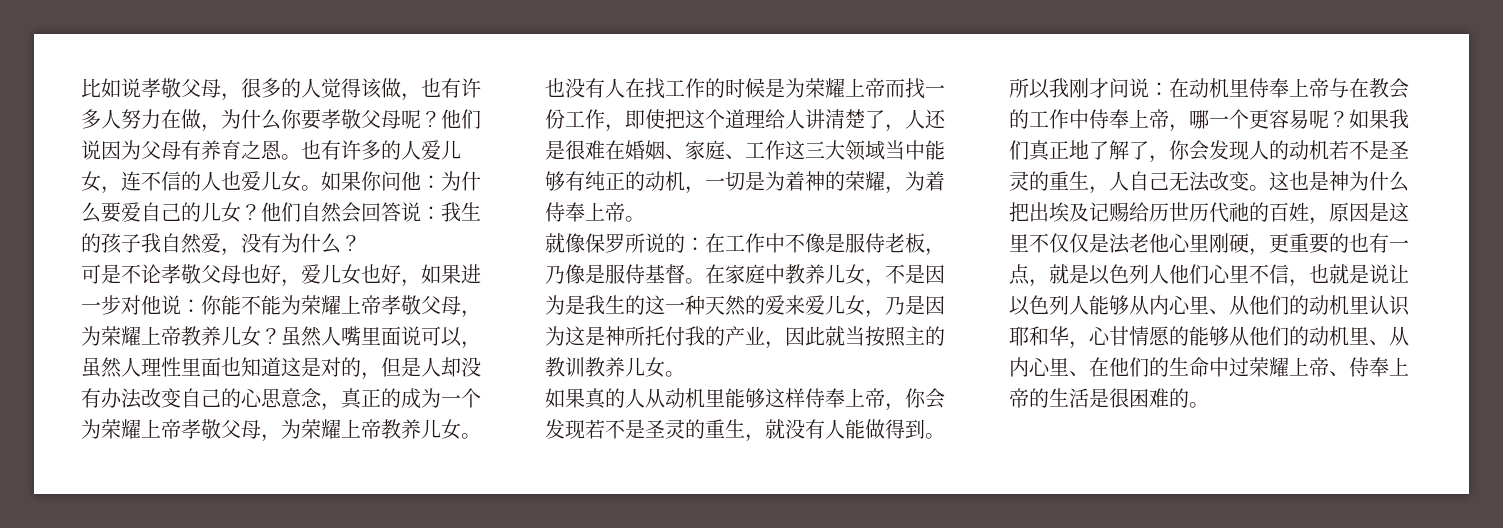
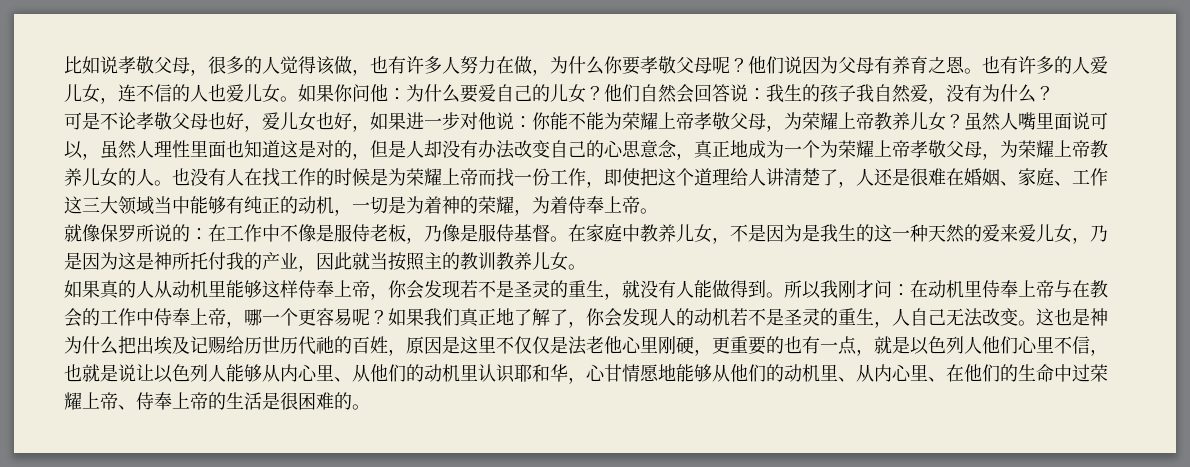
- 虽然人嘴里面说可以，虽然人理性里面也知道这是对的，但是人却没有办法改变自己的心思意念，真正的成为一个为荣耀上帝孝敬父母，为荣耀上帝教养儿女。
+ 虽然人嘴里面说可以，虽然人理性里面也知道这是对的，但是人却没有办法改变自己的心思意念，真正地成为一个为荣耀上帝孝敬父母，为荣耀上帝教养儿女的人。
- 所以我刚才问说：在动机里侍奉上帝与在教会的工作中侍奉上帝，哪一个更容易呢？
+ 所以我刚才问：在动机里侍奉上帝与在教会的工作中侍奉上帝，哪一个更容易呢？
- 这也是神为什么把出埃及记赐给历世历代祂的百姓，原因是这里不仅仅是法老他心里刚硬，更重要的也有一点，就是以色列人他们心里不信，也就是说让以色列人能够从内心里、从他们的动机里认识耶和华，心甘情愿的能够从他们的动机里、从内心里、在他们的生命中过荣耀上帝、侍奉上帝的生活是很困难的。
+ 这也是神为什么把出埃及记赐给历世历代祂的百姓，原因是这里不仅仅是法老他心里刚硬，更重要的也有一点，就是以色列人他们心里不信，也就是说让以色列人能够从内心里、从他们的动机里认识耶和华，心甘情愿地能够从他们的动机里、从内心里、在他们的生命中过荣耀上帝、侍奉上帝的生活是很困难的。

